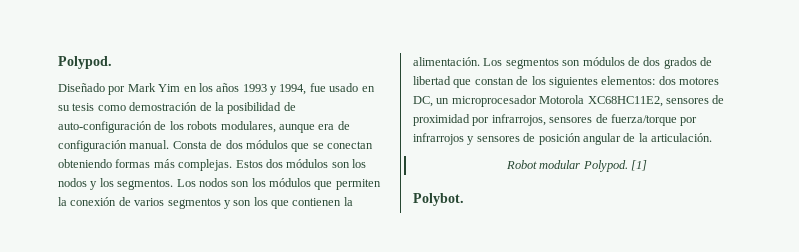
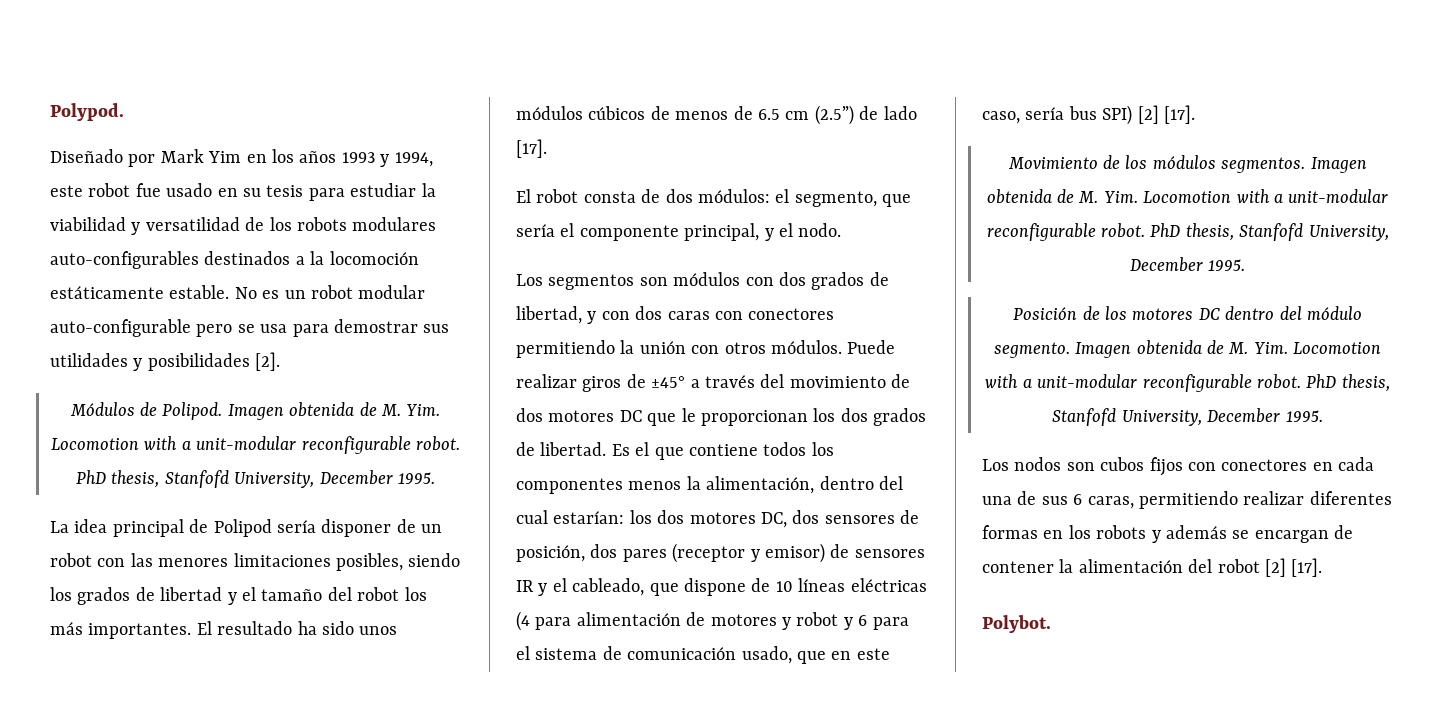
- Diseñado por Mark Yim en los años 1993 y 1994, fue usado en su tesis como demostración de la posibilidad de auto-configuración de los robots modulares, aunque era de configuración manual. Consta de dos módulos que se conectan obteniendo formas más complejas. Estos dos módulos son los nodos y los segmentos. Los nodos son los módulos que permiten la conexión de varios segmentos y son los que contienen la alimentación. Los segmentos son módulos de dos grados de libertad que constan de los siguientes elementos: dos motores DC, un microprocesador Motorola XC68HC11E2, sensores de proximidad por infrarrojos, sensores de fuerza/torque por infrarrojos y sensores de posición angular de la articulación.
- Robot modular Polypod. [1]
+ Diseñado por Mark Yim en los años 1993 y 1994, este robot fue usado en su tesis para estudiar la viabilidad y versatilidad de los robots modulares auto-configurables destinados a la locomoción estáticamente estable. No es un robot modular auto-configurable pero se usa para demostrar sus utilidades y posibilidades [2].
+ Módulos de Polipod. Imagen obtenida de M. Yim. Locomotion with a unit-modular reconfigurable robot. PhD thesis, Stanfofd University, December 1995.
+ La idea principal de Polipod sería disponer de un robot con las menores limitaciones posibles, siendo los grados de libertad y el tamaño del robot los más importantes. El resultado ha sido unos módulos cúbicos de menos de 6.5 cm (2.5”) de lado [17].
+ El robot consta de dos módulos: el segmento, que sería el componente principal, y el nodo.
+ Los segmentos son módulos con dos grados de libertad, y con dos caras con conectores permitiendo la unión con otros módulos. Puede realizar giros de ±45° a través del movimiento de dos motores DC que le proporcionan los dos grados de libertad. Es el que contiene todos los componentes menos la alimentación, dentro del cual estarían: los dos motores DC, dos sensores de posición, dos pares (receptor y emisor) de sensores IR y el cableado, que dispone de 10 líneas eléctricas (4 para alimentación de motores y robot y 6 para el sistema de comunicación usado, que en este caso, sería bus SPI) [2] [17].
+ Movimiento de los módulos segmentos. Imagen obtenida de M. Yim. Locomotion with a unit-modular reconfigurable robot. PhD thesis, Stanfofd University, December 1995.
+ Posición de los motores DC dentro del módulo segmento. Imagen obtenida de M. Yim. Locomotion with a unit-modular reconfigurable robot. PhD thesis, Stanfofd University, December 1995.
+ Los nodos son cubos fijos con conectores en cada una de sus 6 caras, permitiendo realizar diferentes formas en los robots y además se encargan de contener la alimentación del robot [2] [17].

